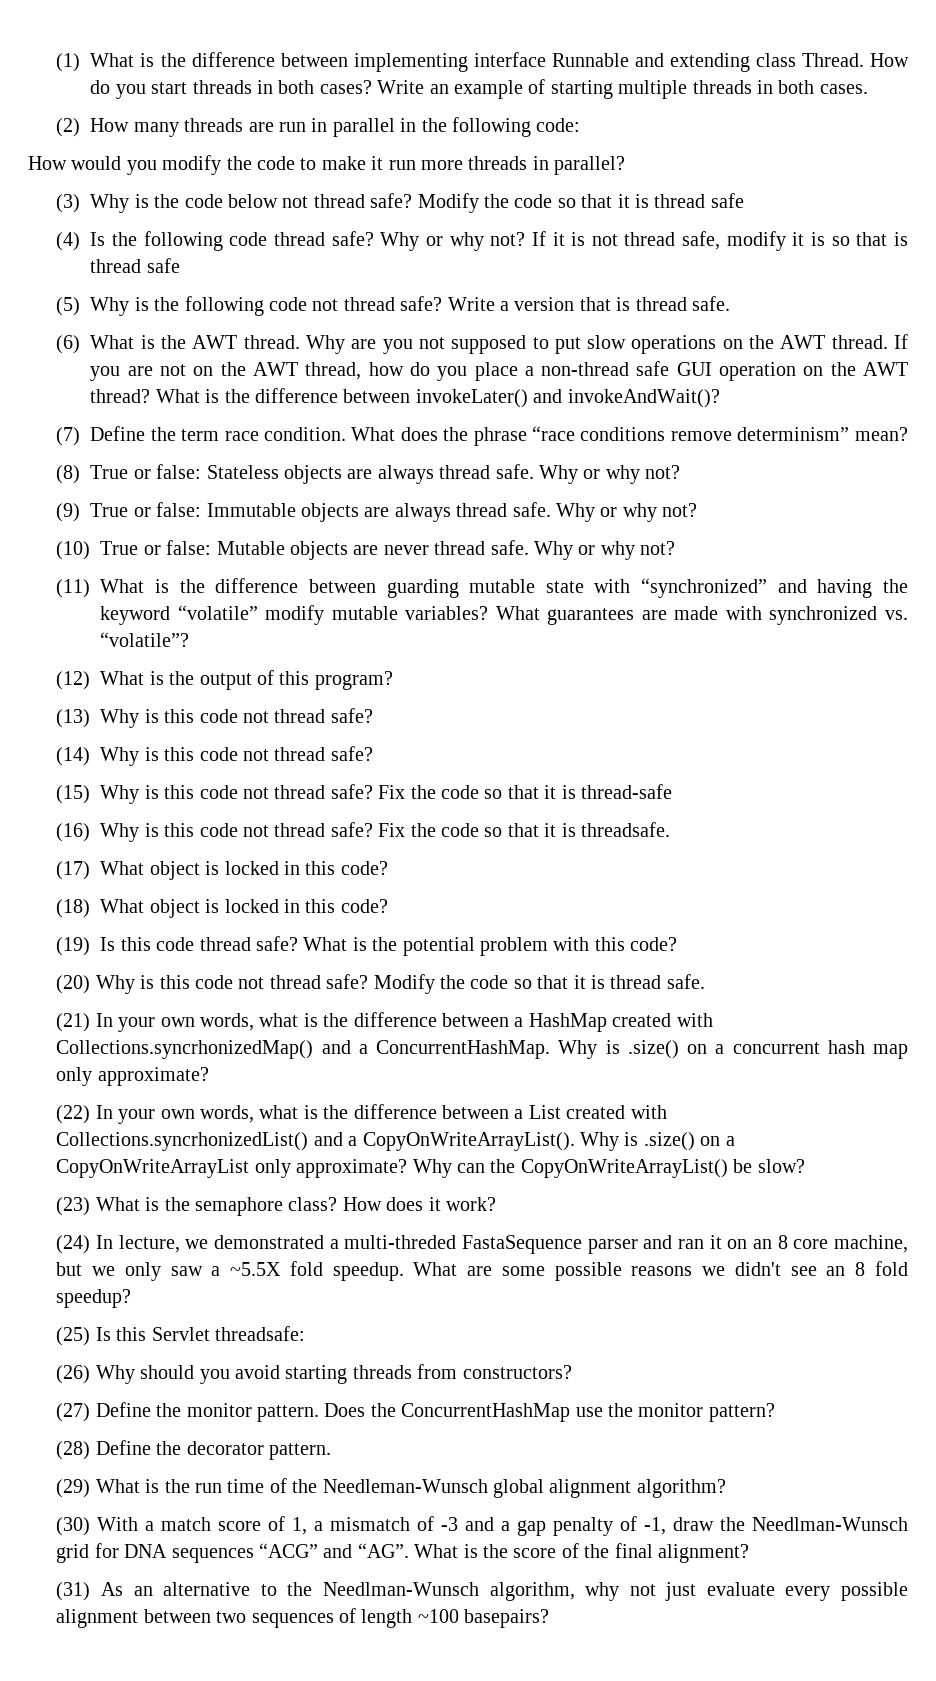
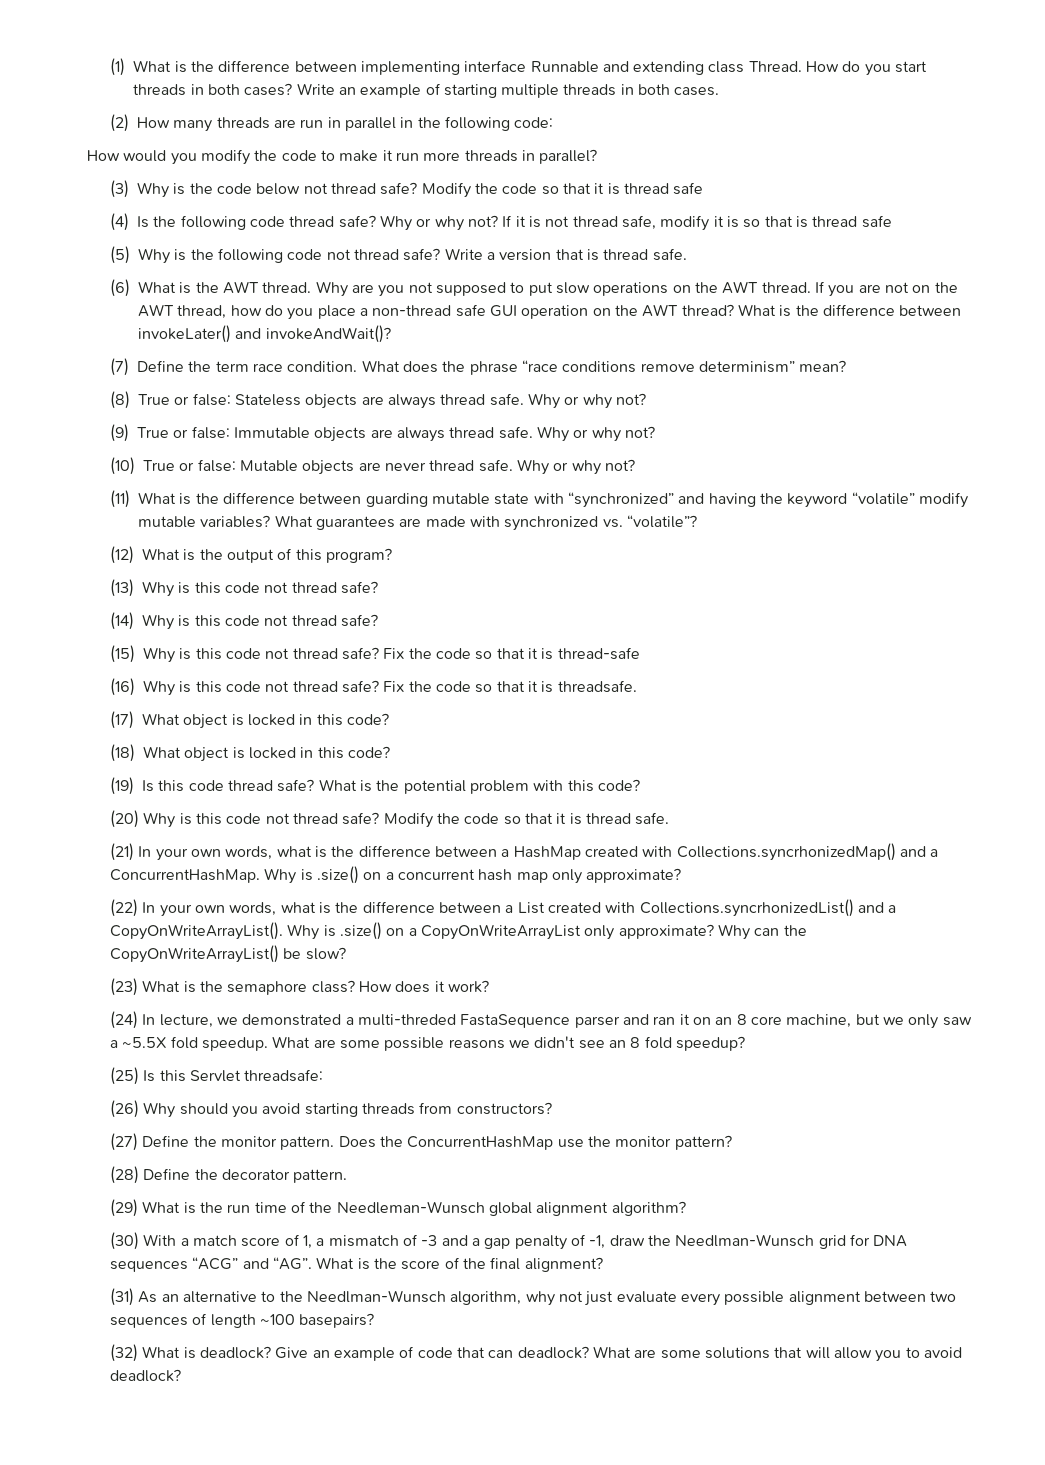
+ (32) What is deadlock? Give an example of code that can deadlock? What are some solutions that will allow you to avoid deadlock?

